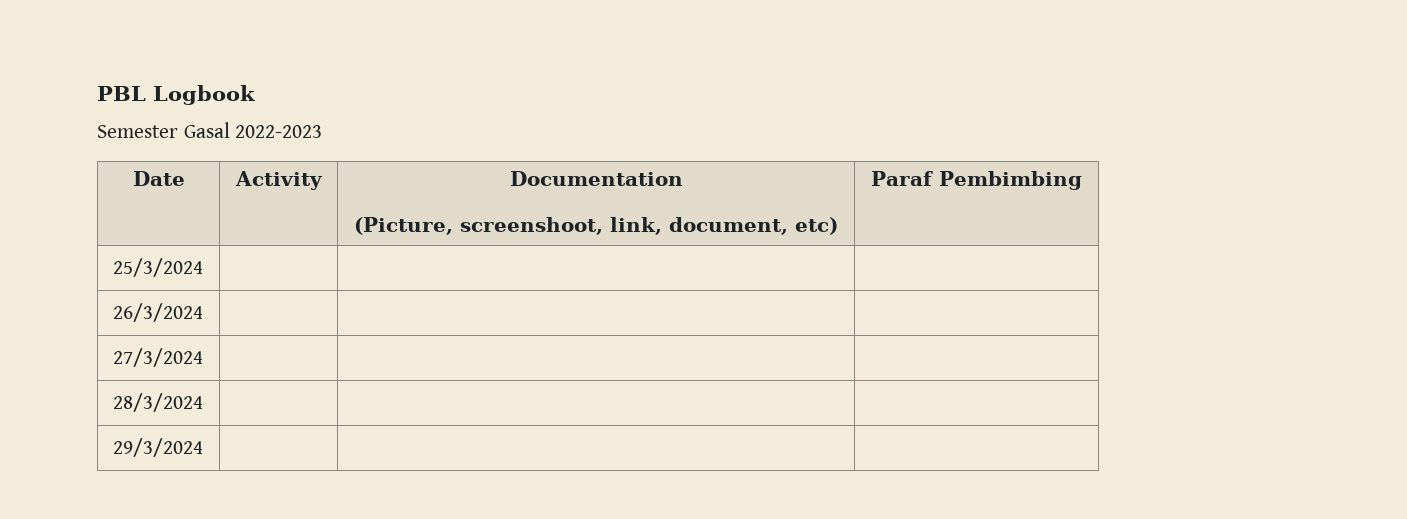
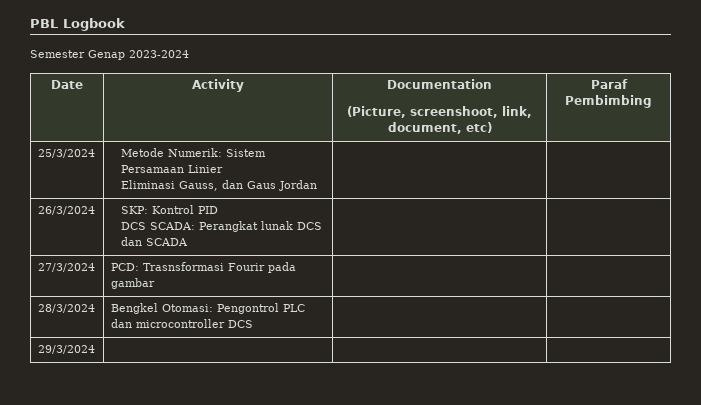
- Semester Gasal 2022-2023
+ Semester Genap 2023-2024
- 25/3/2024 | | |
- 26/3/2024 | | |
- 27/3/2024 | | |
- 28/3/2024 | | |
+ 25/3/2024 | Metode Numerik: Sistem Persamaan Linier
+ Eliminasi Gauss, dan Gaus Jordan | |
+ 26/3/2024 | SKP: Kontrol PID
+ DCS SCADA: Perangkat lunak DCS dan SCADA | |
+ 27/3/2024 | PCD: Trasnsformasi Fourir pada gambar | |
+ 28/3/2024 | Bengkel Otomasi: Pengontrol PLC dan microcontroller DCS | |

